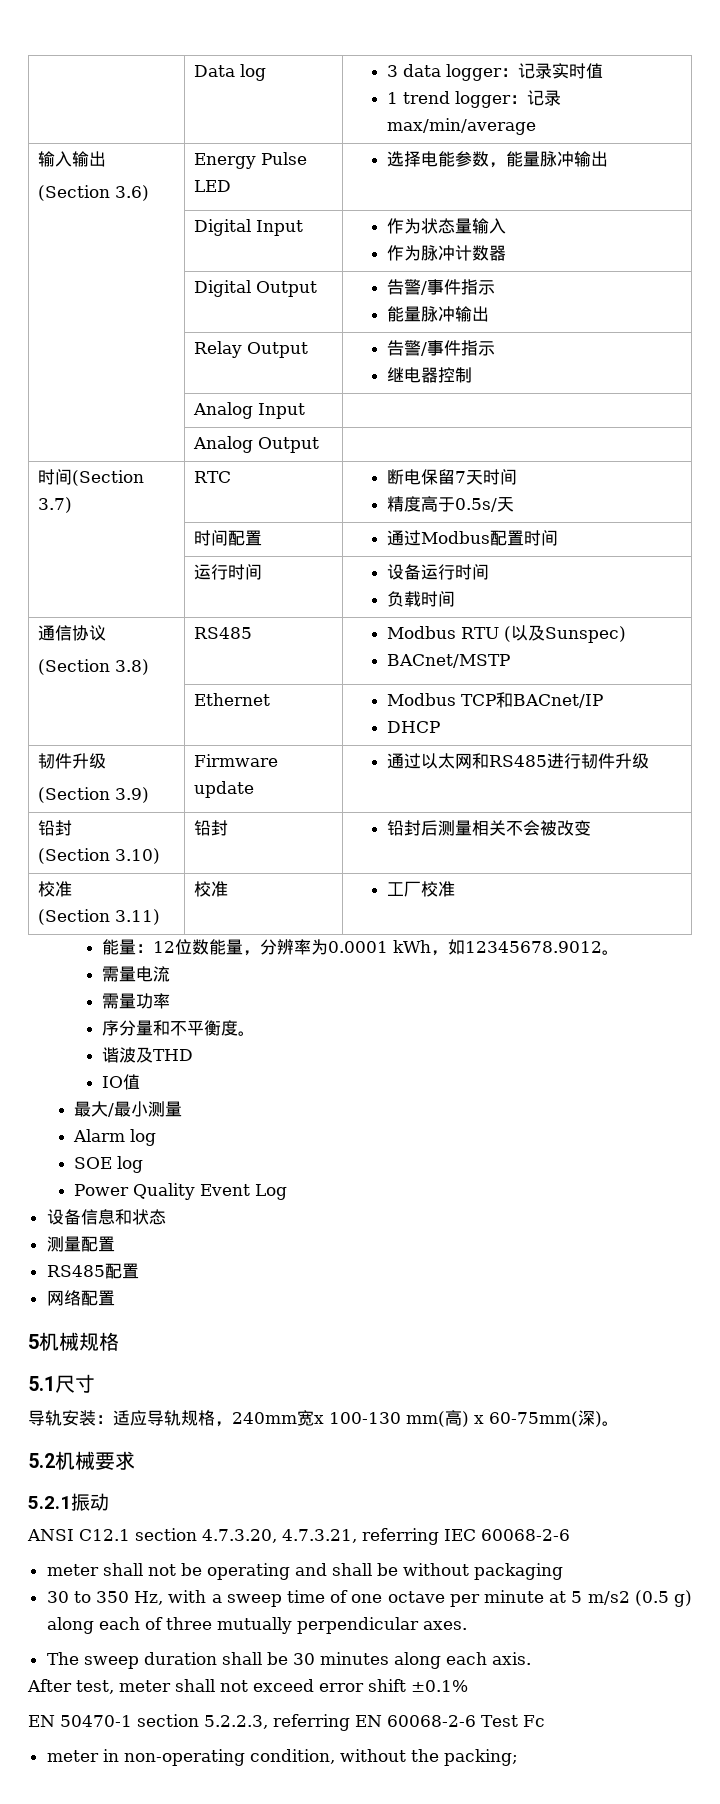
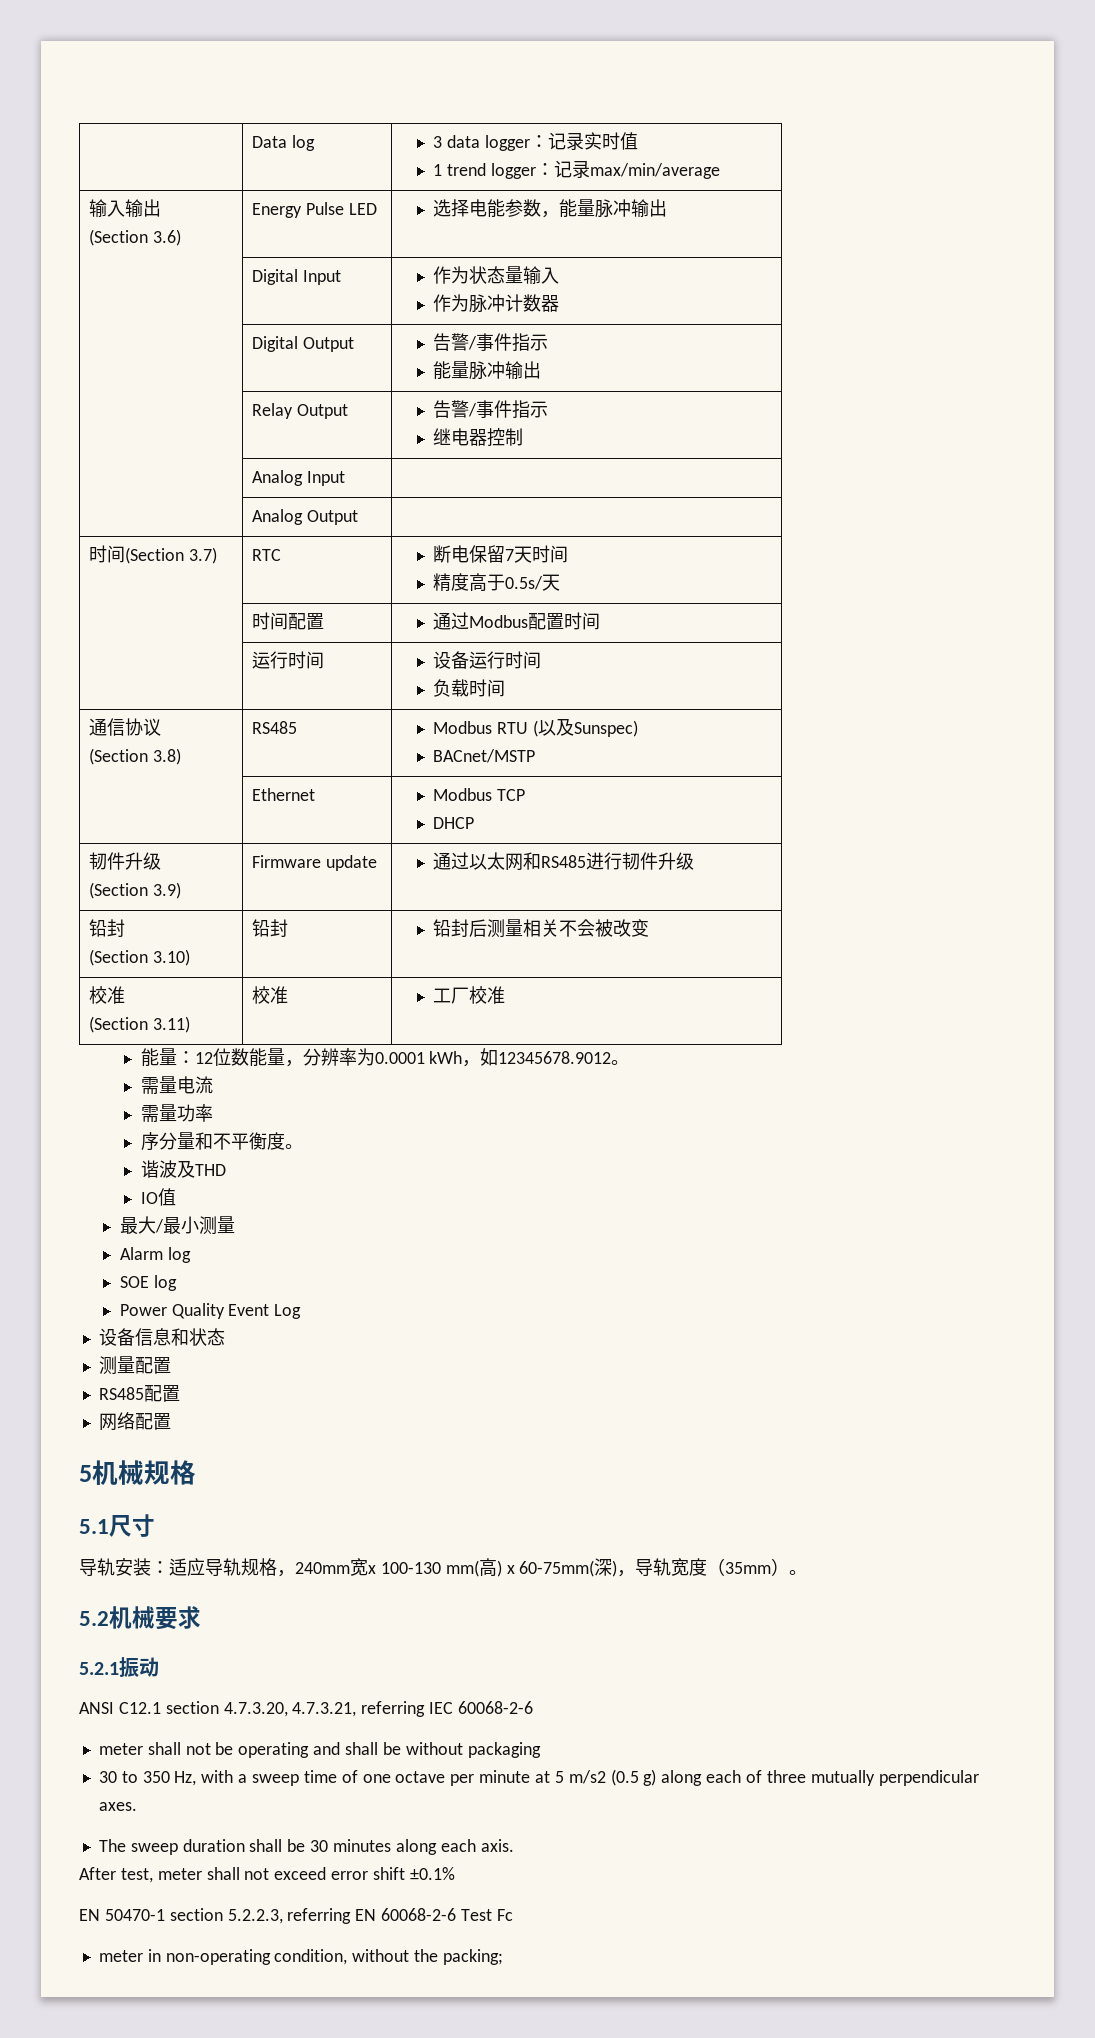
- | Ethernet | Modbus TCP和BACnet/IP
+ | Ethernet | Modbus TCP
- 导轨安装：适应导轨规格，240mm宽x 100-130 mm(高) x 60-75mm(深)。
+ 导轨安装：适应导轨规格，240mm宽x 100-130 mm(高) x 60-75mm(深)，导轨宽度（35mm）。

